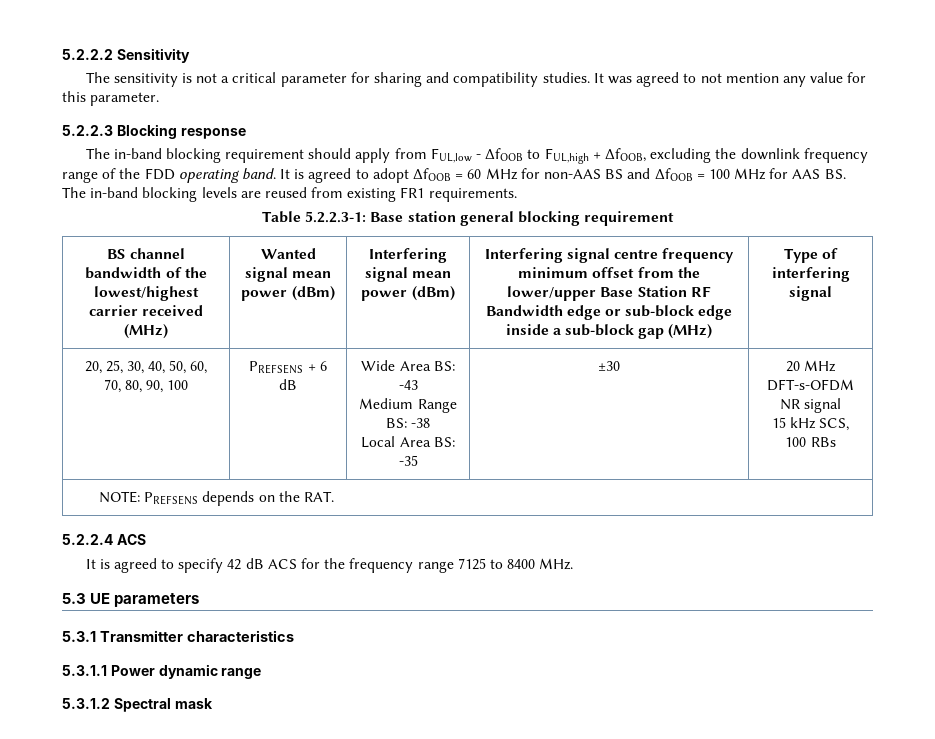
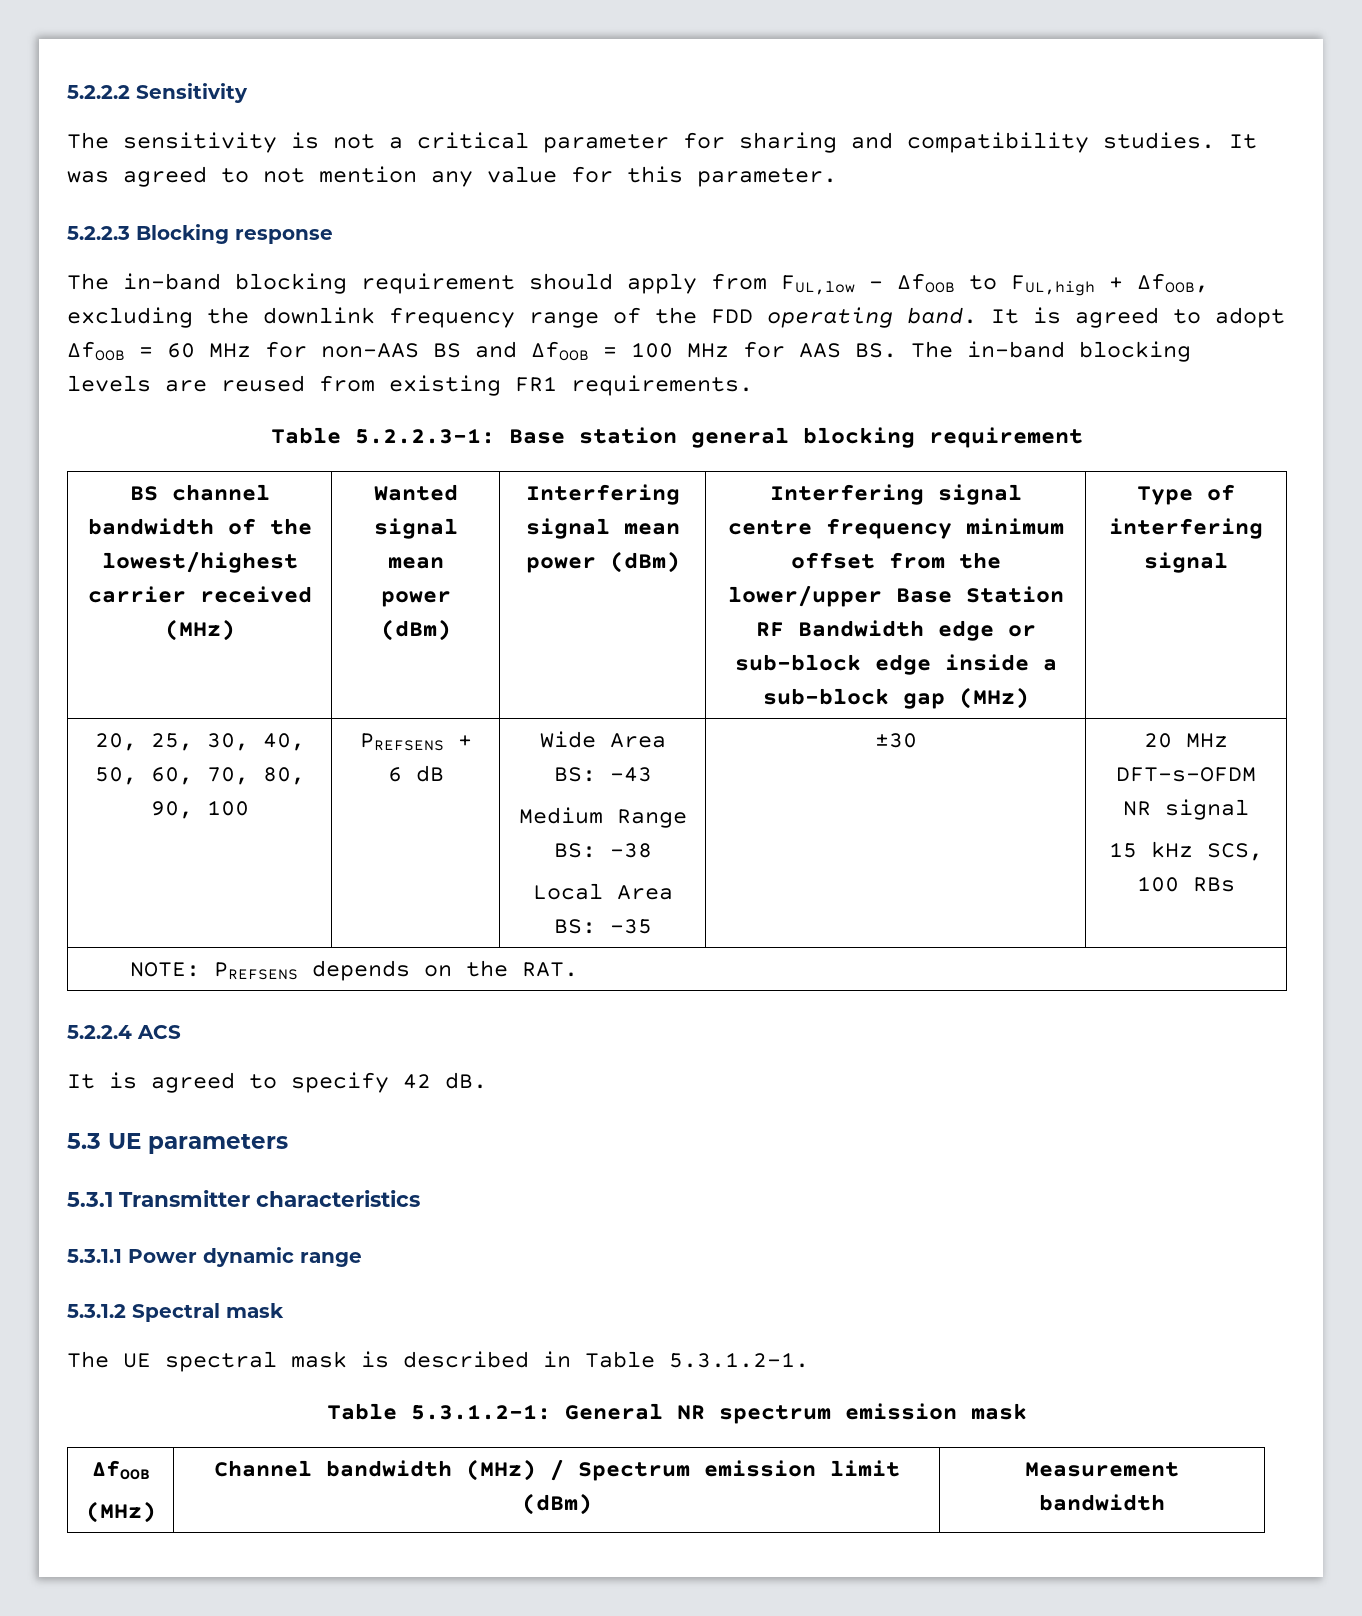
- It is agreed to specify 42 dB ACS for the frequency range 7125 to 8400 MHz.
+ It is agreed to specify 42 dB.
+ The UE spectral mask is described in Table 5.3.1.2-1.
+ Table 5.3.1.2-1: General NR spectrum emission mask
+ ΔfOOB
+ (MHz) | Channel bandwidth (MHz) / Spectrum emission limit (dBm) | Measurement bandwidth

